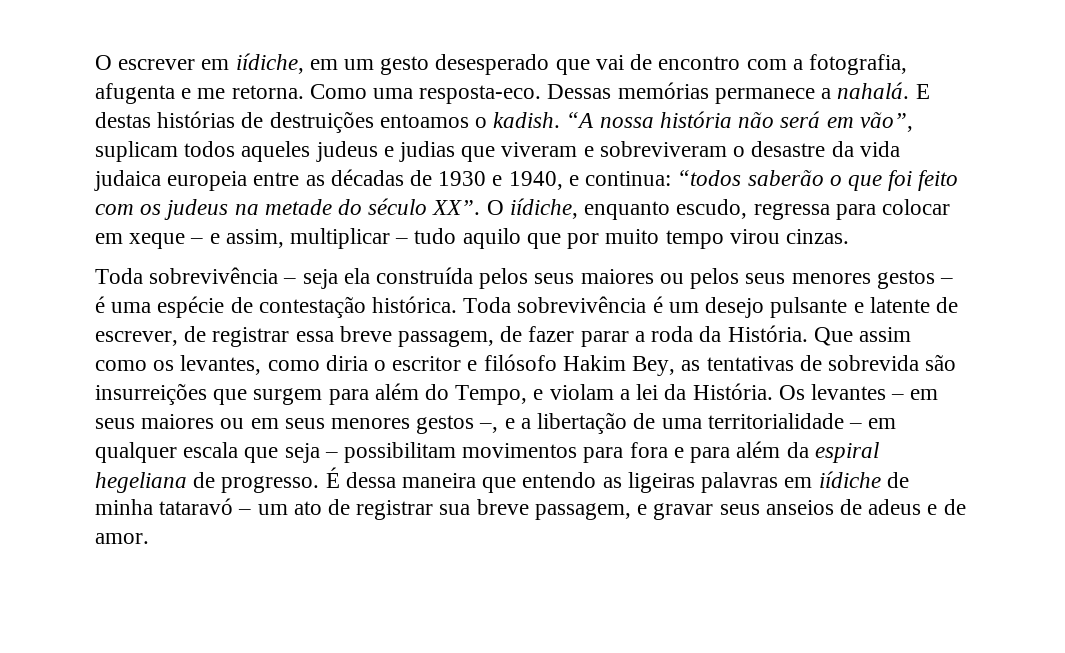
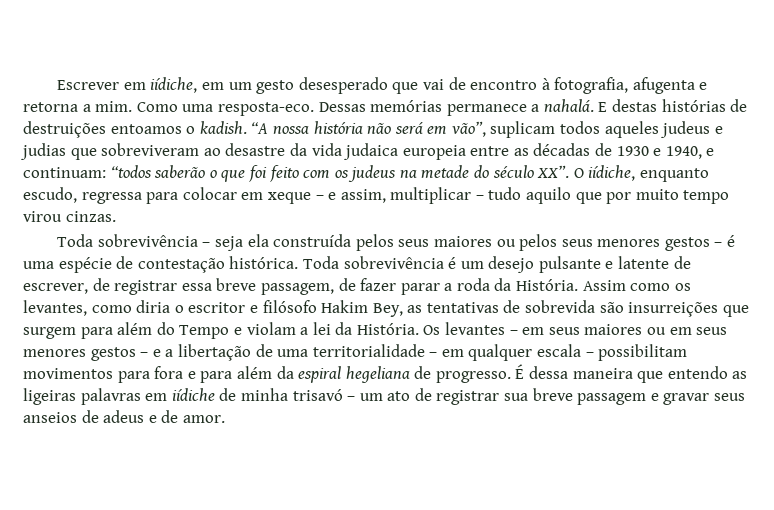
- O escrever em iídiche, em um gesto desesperado que vai de encontro com a fotografia, afugenta e me retorna.
+ Escrever em iídiche, em um gesto desesperado que vai de encontro à fotografia, afugenta e retorna a mim.
- “A nossa história não será em vão”, suplicam todos aqueles judeus e judias que viveram e sobreviveram o desastre da vida judaica europeia entre as décadas de 1930 e 1940, e continua:
+ “A nossa história não será em vão”, suplicam todos aqueles judeus e judias que sobreviveram ao desastre da vida judaica europeia entre as décadas de 1930 e 1940, e continuam:
- Que assim como os levantes, como diria o escritor e filósofo Hakim Bey, as tentativas de sobrevida são insurreições que surgem para além do Tempo, e violam a lei da História.
+ Assim como os levantes, como diria o escritor e filósofo Hakim Bey, as tentativas de sobrevida são insurreições que surgem para além do Tempo e violam a lei da História.
- Os levantes – em seus maiores ou em seus menores gestos –, e a libertação de uma territorialidade – em qualquer escala que seja – possibilitam movimentos para fora e para além da espiral hegeliana de progresso.
+ Os levantes – em seus maiores ou em seus menores gestos – e a libertação de uma territorialidade – em qualquer escala – possibilitam movimentos para fora e para além da espiral hegeliana de progresso.
- É dessa maneira que entendo as ligeiras palavras em iídiche de minha tataravó – um ato de registrar sua breve passagem, e gravar seus anseios de adeus e de amor.
+ É dessa maneira que entendo as ligeiras palavras em iídiche de minha trisavó – um ato de registrar sua breve passagem e gravar seus anseios de adeus e de amor.

